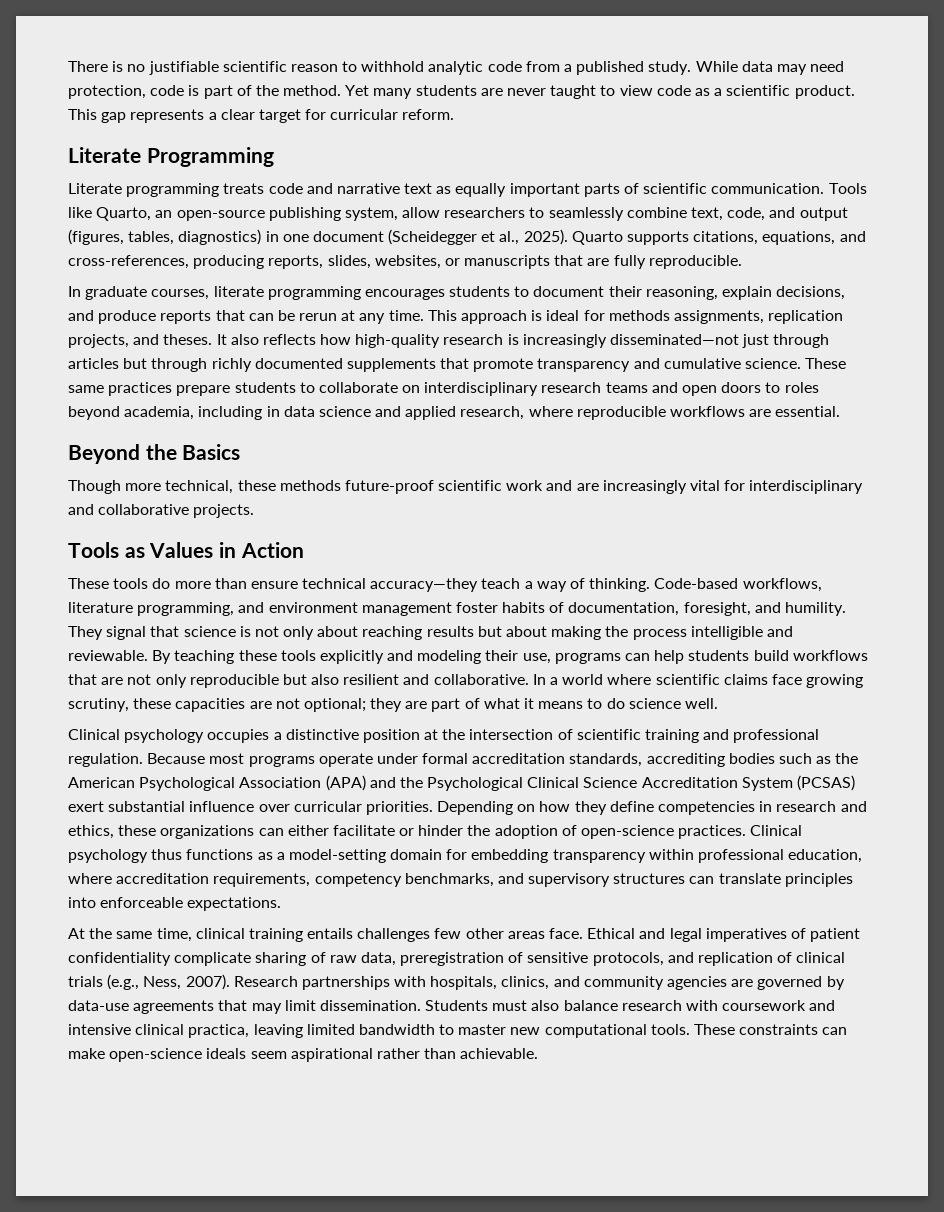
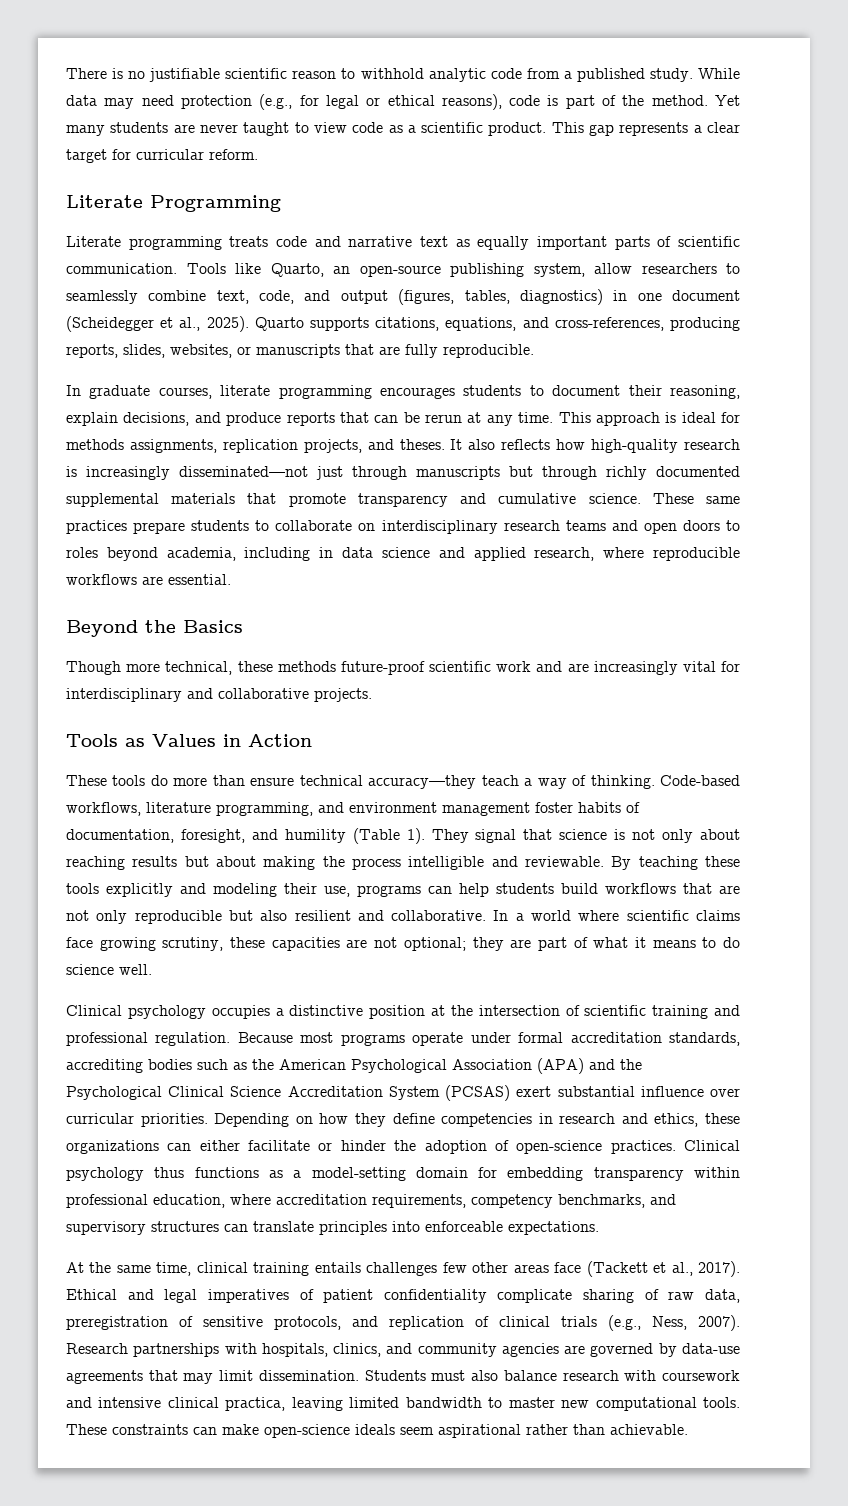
- While data may need protection, code is part of the method.
+ While data may need protection (e.g., for legal or ethical reasons), code is part of the method.
- It also reflects how high-quality research is increasingly disseminated—not just through articles but through richly documented supplements that promote transparency and cumulative science.
+ It also reflects how high-quality research is increasingly disseminated—not just through manuscripts but through richly documented supplemental materials that promote transparency and cumulative science.
- Code-based workflows, literature programming, and environment management foster habits of documentation, foresight, and humility.
+ Code-based workflows, literature programming, and environment management foster habits of documentation, foresight, and humility (Table 1).
- At the same time, clinical training entails challenges few other areas face.
+ At the same time, clinical training entails challenges few other areas face (Tackett et al., 2017).

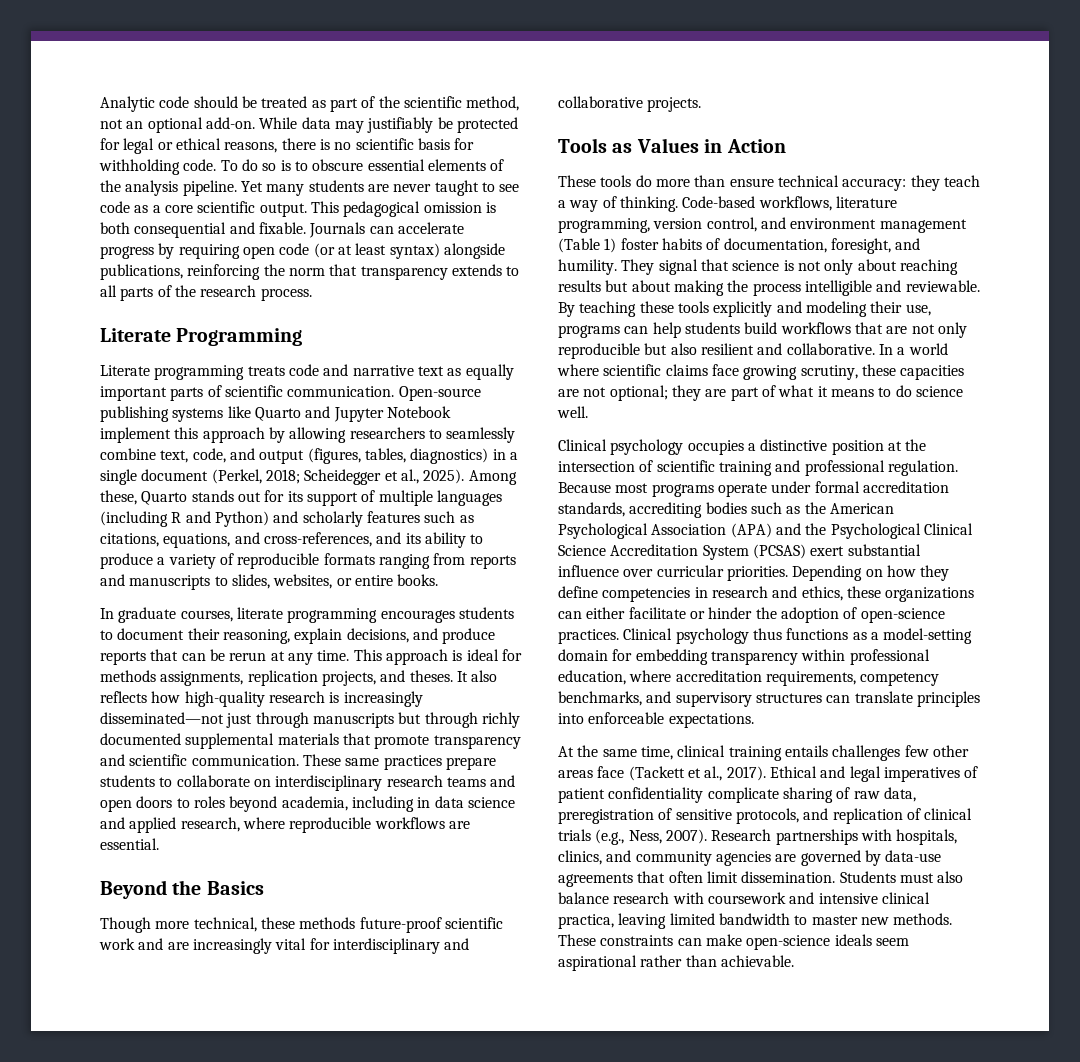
- There is no justifiable scientific reason to withhold analytic code from a published study. While data may need protection (e.g., for legal or ethical reasons), code is part of the method.
+ Analytic code should be treated as part of the scientific method, not an optional add-on. While data may justifiably be protected for legal or ethical reasons, there is no scientific basis for withholding code. To do so is to obscure essential elements of the analysis pipeline.
- Yet many students are never taught to view code as a scientific product. This gap represents a clear target for curricular reform.
+ Yet many students are never taught to see code as a core scientific output. This pedagogical omission is both consequential and fixable. Journals can accelerate progress by requiring open code (or at least syntax) alongside publications, reinforcing the norm that transparency extends to all parts of the research process.
- Tools like Quarto, an open-source publishing system, allow researchers to seamlessly combine text, code, and output (figures, tables, diagnostics) in one document (Scheidegger et al., 2025). Quarto supports citations, equations, and cross-references, producing reports, slides, websites, or manuscripts that are fully reproducible.
+ Open-source publishing systems like Quarto and Jupyter Notebook implement this approach by allowing researchers to seamlessly combine text, code, and output (figures, tables, diagnostics) in a single document (Perkel, 2018; Scheidegger et al., 2025). Among these, Quarto stands out for its support of multiple languages (including R and Python) and scholarly features such as citations, equations, and cross-references, and its ability to produce a variety of reproducible formats ranging from reports and manuscripts to slides, websites, or entire books.
- It also reflects how high-quality research is increasingly disseminated—not just through manuscripts but through richly documented supplemental materials that promote transparency and cumulative science.
+ It also reflects how high-quality research is increasingly disseminated—not just through manuscripts but through richly documented supplemental materials that promote transparency and scientific communication.
- These tools do more than ensure technical accuracy—they teach a way of thinking.
+ These tools do more than ensure technical accuracy: they teach a way of thinking.
- Code-based workflows, literature programming, and environment management foster habits of documentation, foresight, and humility (Table 1).
+ Code-based workflows, literature programming, version control, and environment management (Table 1) foster habits of documentation, foresight, and humility.
- Research partnerships with hospitals, clinics, and community agencies are governed by data-use agreements that may limit dissemination.
+ Research partnerships with hospitals, clinics, and community agencies are governed by data-use agreements that often limit dissemination.
- Students must also balance research with coursework and intensive clinical practica, leaving limited bandwidth to master new computational tools.
+ Students must also balance research with coursework and intensive clinical practica, leaving limited bandwidth to master new methods.

